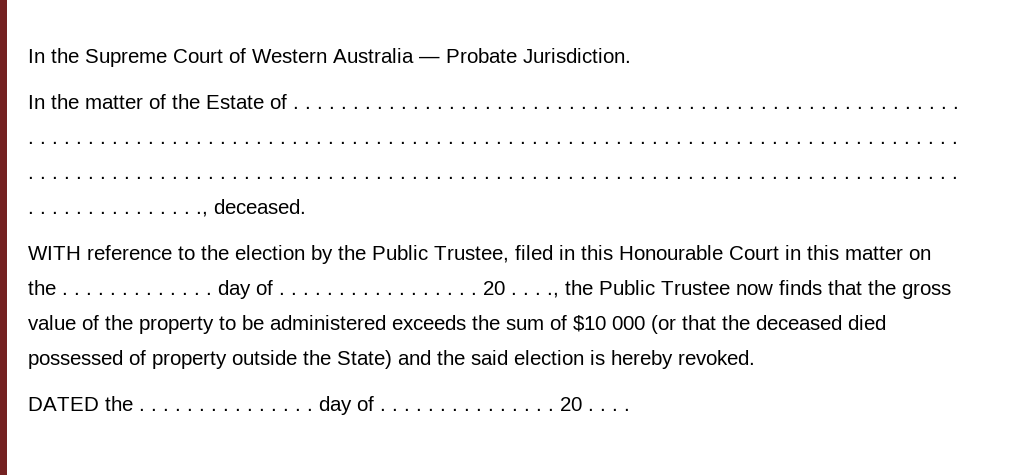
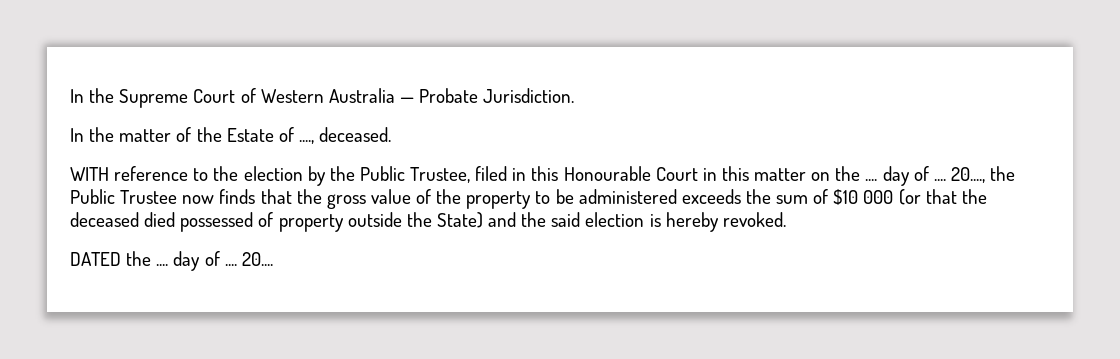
- In the matter of the Estate of . . . . . . . . . . . . . . . . . . . . . . . . . . . . . . . . . . . . . . . . . . . . . . . . . . . . . . . . . . . . . . . . . . . . . . . . . . . . . . . . . . . . . . . . . . . . . . . . . . . . . . . . . . . . . . . . . . . . . . . . . . . . . . . . . . . . . . . . . . . . . . . . . . . . . . . . . . . . . . . . . . . . . . . . . . . . . . . . . . . . . . . . . . . . . . . . . . . . . . . . . . . . . . . . . . . . . . . . . . . . . . . . . . ., deceased.
+ In the matter of the Estate of ...., deceased.
- WITH reference to the election by the Public Trustee, filed in this Honourable Court in this matter on the . . . . . . . . . . . . . day of . . . . . . . . . . . . . . . . . 20 . . . ., the Public Trustee now finds that the gross value of the property to be administered exceeds the sum of $10 000 (or that the deceased died possessed of property outside the State) and the said election is hereby revoked.
+ WITH reference to the election by the Public Trustee, filed in this Honourable Court in this matter on the .... day of .... 20...., the Public Trustee now finds that the gross value of the property to be administered exceeds the sum of $10 000 (or that the deceased died possessed of property outside the State) and the said election is hereby revoked.
- DATED the . . . . . . . . . . . . . . . day of . . . . . . . . . . . . . . . 20 . . . .
+ DATED the .... day of .... 20....

